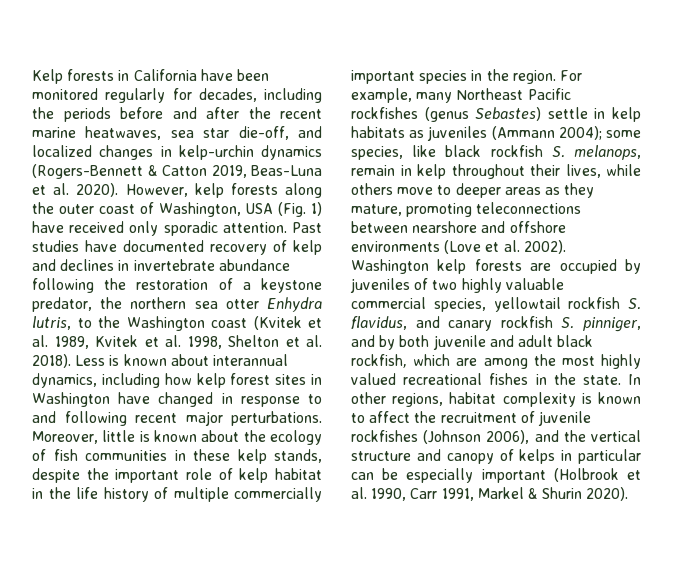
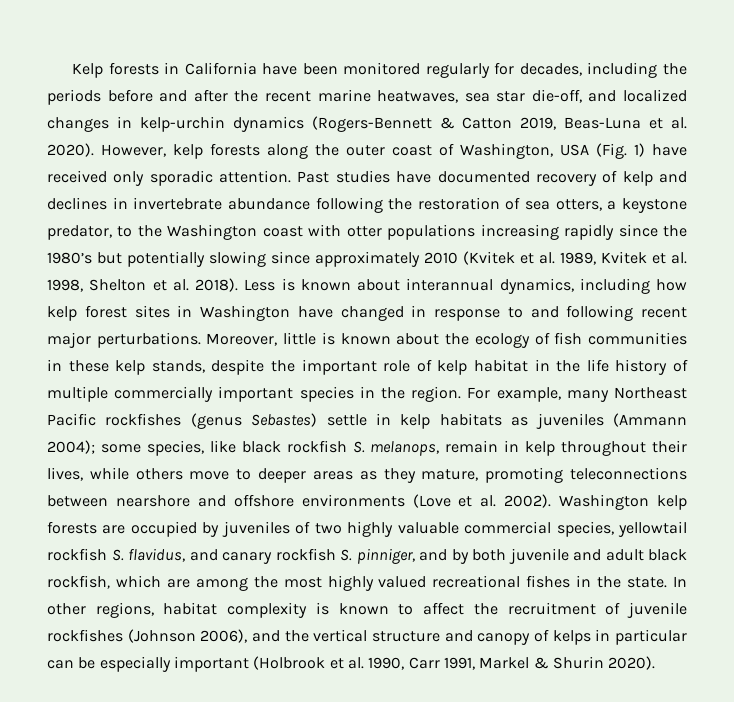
- Past studies have documented recovery of kelp and declines in invertebrate abundance following the restoration of a keystone predator, the northern sea otter Enhydra lutris, to the Washington coast (Kvitek et al. 1989, Kvitek et al. 1998, Shelton et al. 2018).
+ Past studies have documented recovery of kelp and declines in invertebrate abundance following the restoration of sea otters, a keystone predator, to the Washington coast with otter populations increasing rapidly since the 1980’s but potentially slowing since approximately 2010 (Kvitek et al. 1989, Kvitek et al. 1998, Shelton et al. 2018).

